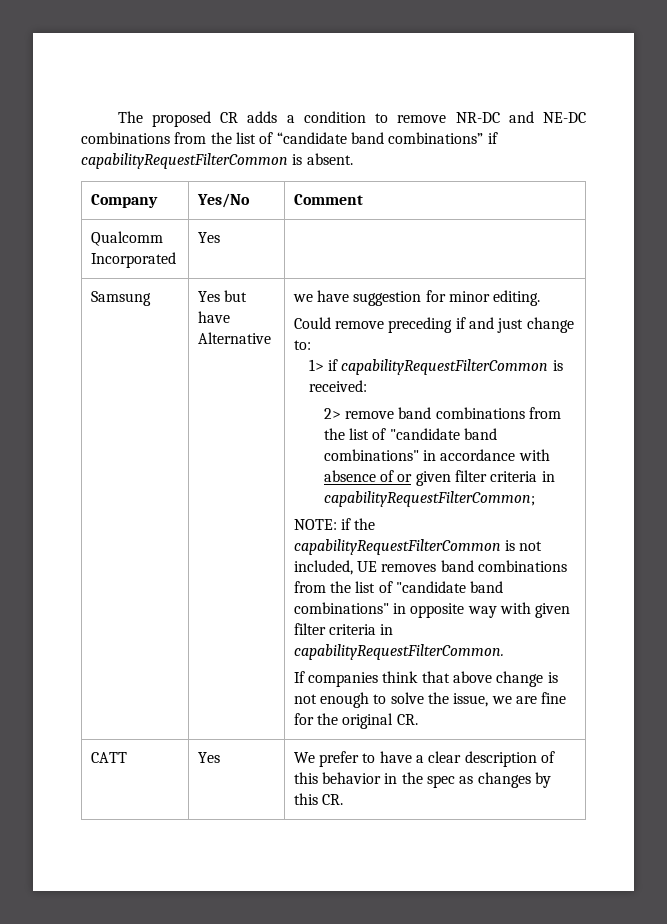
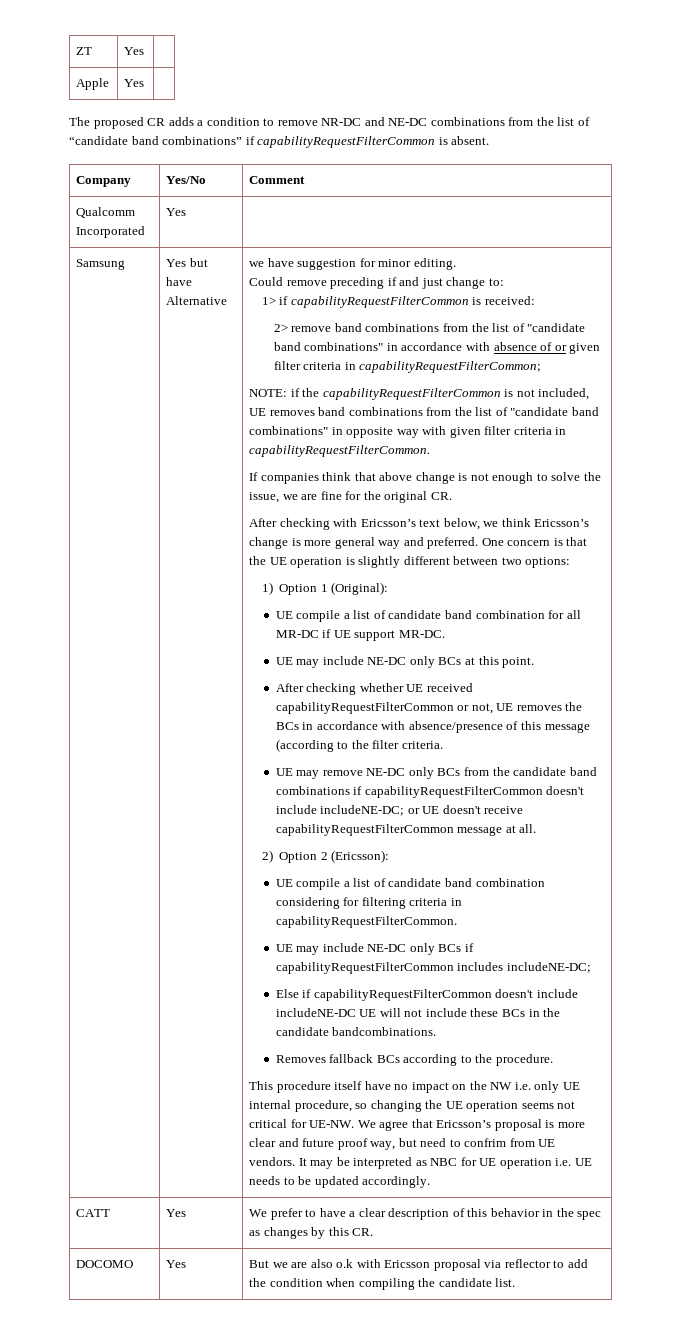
+ ZT | Yes |
+ Apple | Yes |
+ After checking with Ericsson’s text below, we think Ericsson’s change is more general way and preferred. One concern is that the UE operation is slightly different between two options:
+ 1) Option 1 (Original):
+ UE compile a list of candidate band combination for all MR-DC if UE support MR-DC.
+ UE may include NE-DC only BCs at this point.
+ After checking whether UE received capabilityRequestFilterCommon or not, UE removes the BCs in accordance with absence/presence of this message (according to the filter criteria.
+ UE may remove NE-DC only BCs from the candidate band combinations if capabilityRequestFilterCommon doesn't include includeNE-DC; or UE doesn't receive capabilityRequestFilterCommon message at all.
+ 2) Option 2 (Ericsson):
+ UE compile a list of candidate band combination considering for filtering criteria in capabilityRequestFilterCommon.
+ UE may include NE-DC only BCs if capabilityRequestFilterCommon includes includeNE-DC;
+ Else if capabilityRequestFilterCommon doesn't include includeNE-DC UE will not include these BCs in the candidate bandcombinations.
+ Removes fallback BCs according to the procedure.
+ This procedure itself have no impact on the NW i.e. only UE internal procedure, so changing the UE operation seems not critical for UE-NW. We agree that Ericsson’s proposal is more clear and future proof way, but need to confrim from UE vendors. It may be interpreted as NBC for UE operation i.e. UE needs to be updated accordingly.
+ DOCOMO | Yes | But we are also o.k with Ericsson proposal via reflector to add the condition when compiling the candidate list.

